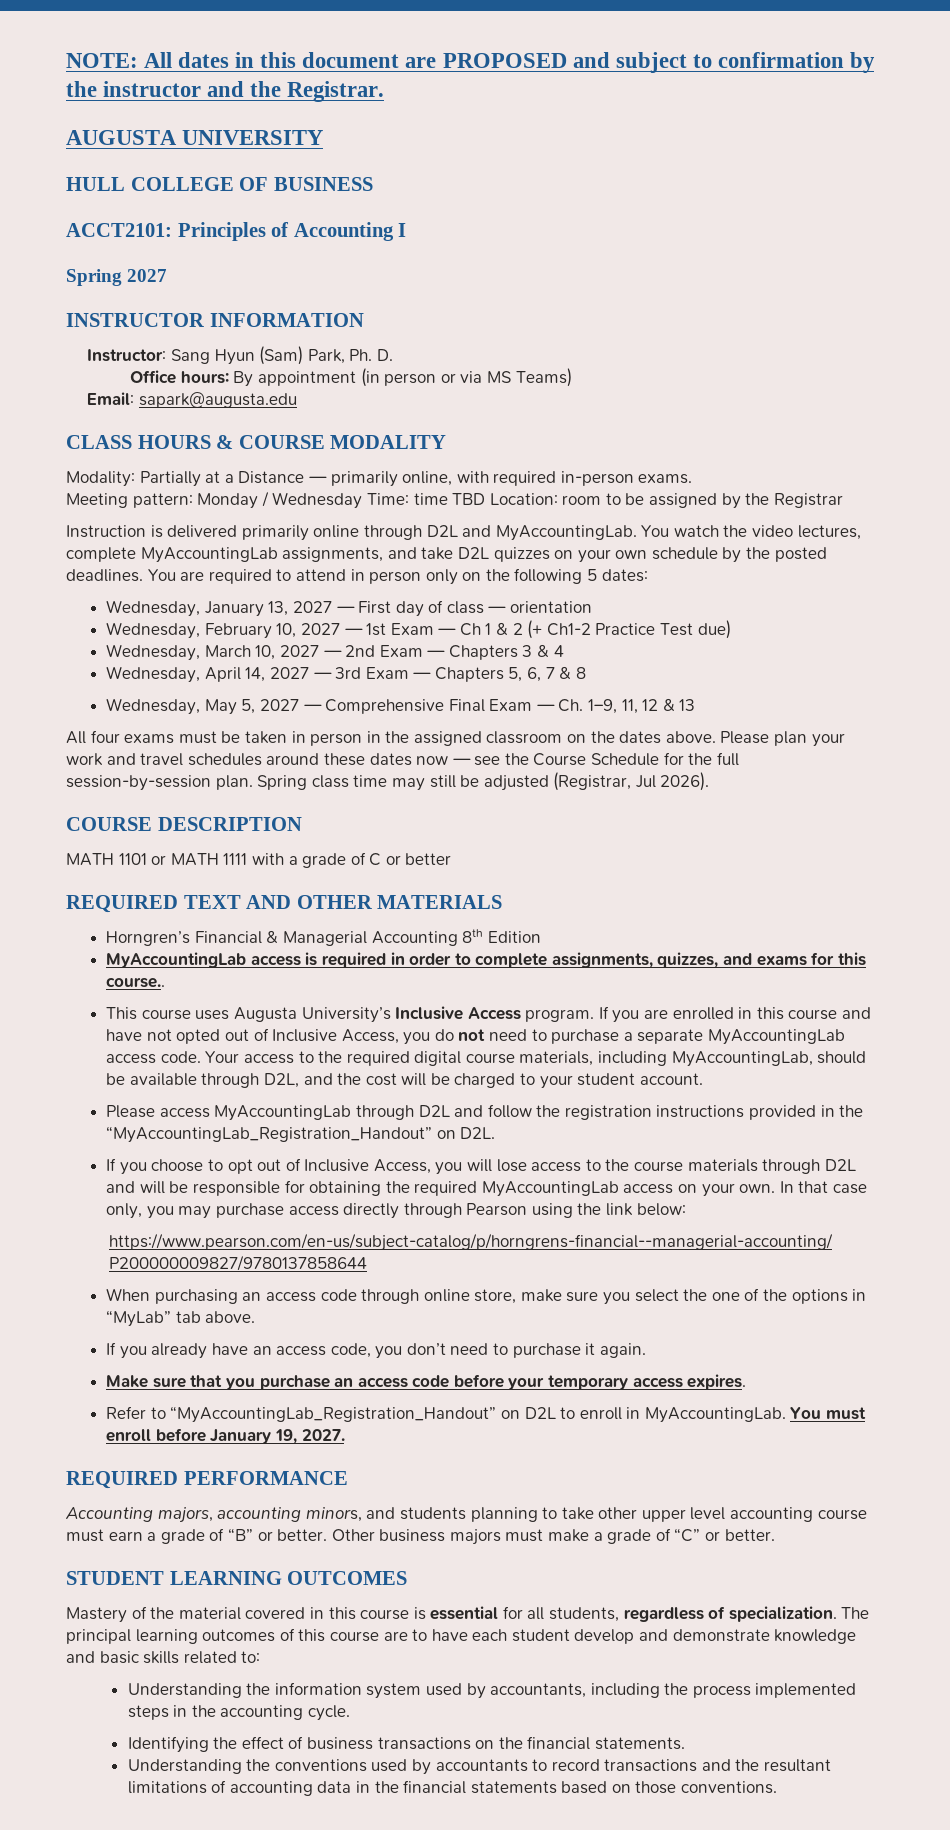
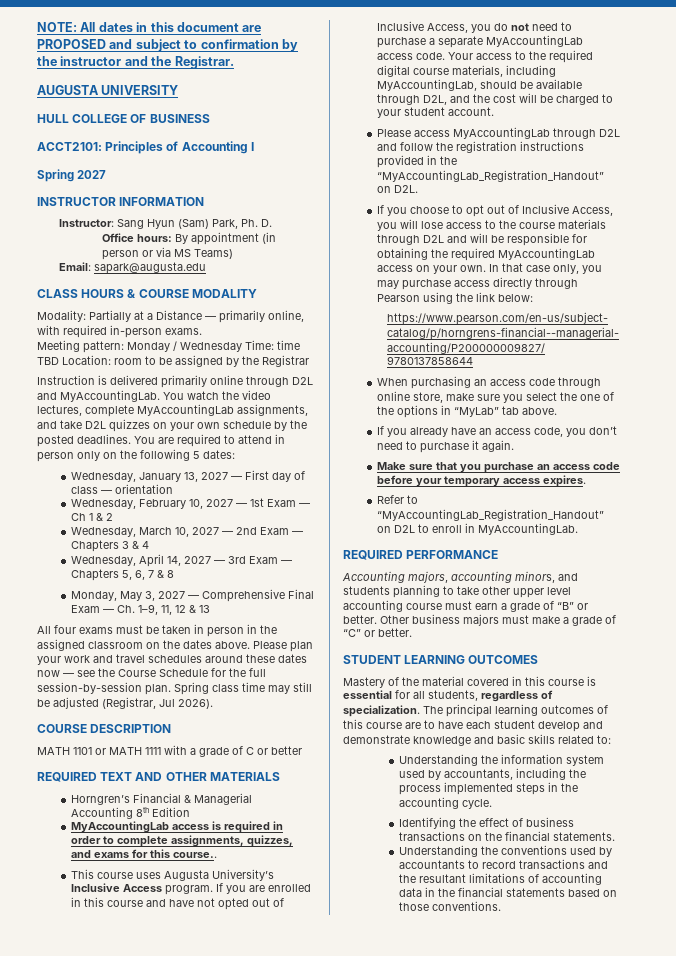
- Wednesday, February 10, 2027 — 1st Exam — Ch 1 & 2 (+ Ch1-2 Practice Test due)
+ Wednesday, February 10, 2027 — 1st Exam — Ch 1 & 2
- Wednesday, May 5, 2027 — Comprehensive Final Exam — Ch. 1–9, 11, 12 & 13
+ Monday, May 3, 2027 — Comprehensive Final Exam — Ch. 1–9, 11, 12 & 13
- You must enroll before January 19, 2027.

